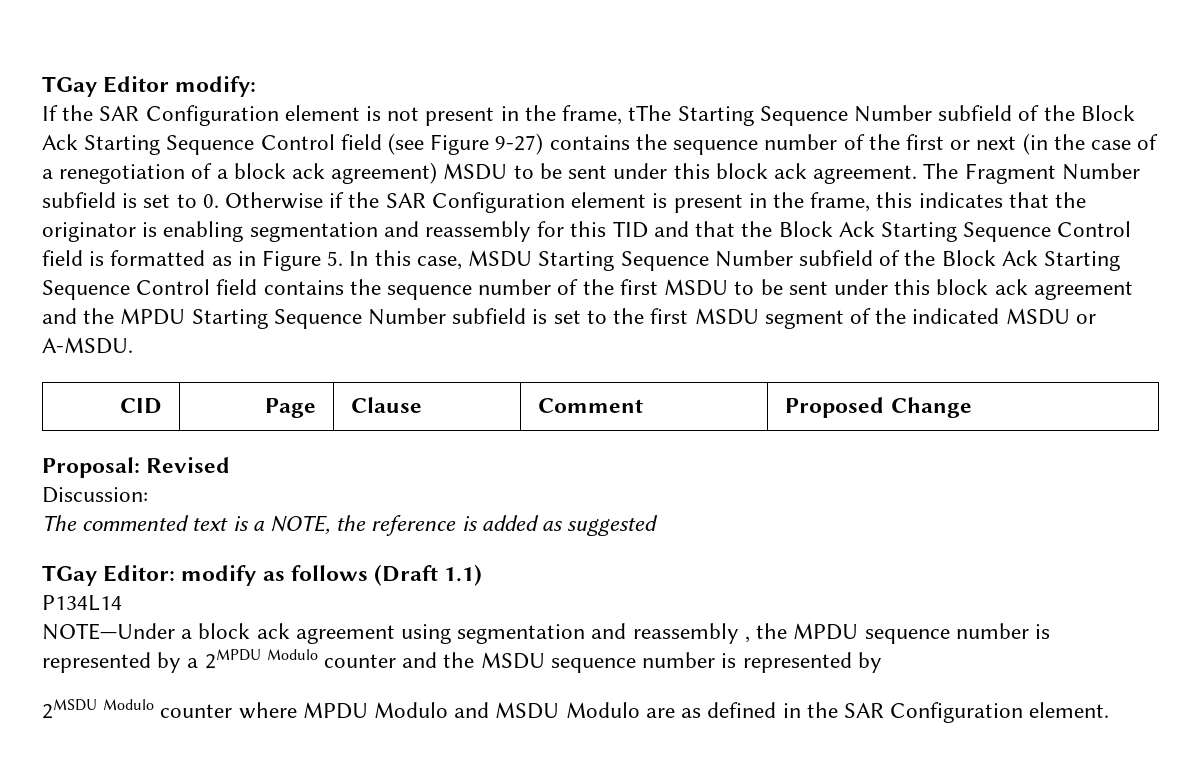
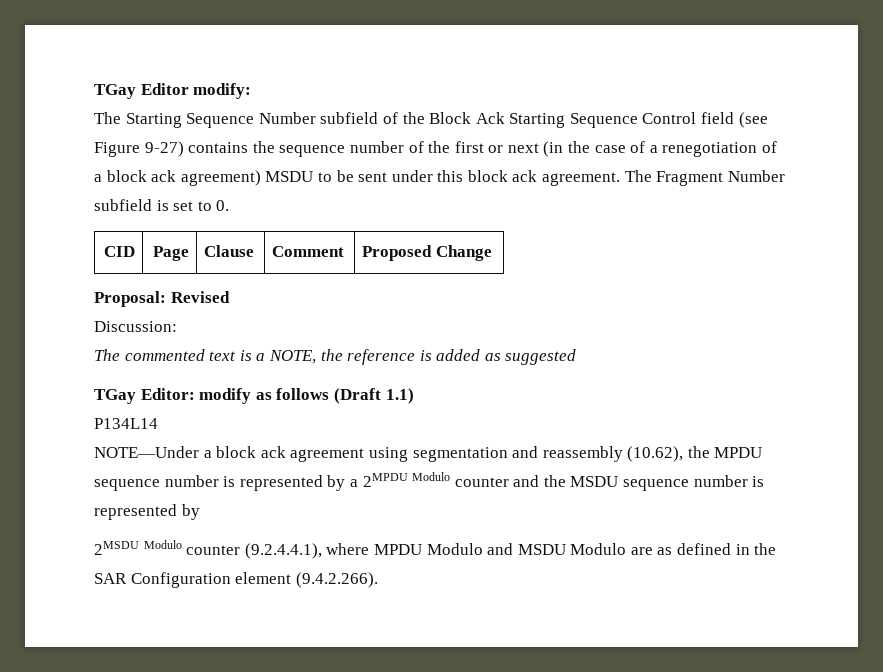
- If the SAR Configuration element is not present in the frame, tThe Starting Sequence Number subfield of the Block Ack Starting Sequence Control field (see Figure 9-27) contains the sequence number of the first or next (in the case of a renegotiation of a block ack agreement) MSDU to be sent under this block ack agreement.
+ The Starting Sequence Number subfield of the Block Ack Starting Sequence Control field (see Figure 9-27) contains the sequence number of the first or next (in the case of a renegotiation of a block ack agreement) MSDU to be sent under this block ack agreement.
- The Fragment Number subfield is set to 0. Otherwise if the SAR Configuration element is present in the frame, this indicates that the originator is enabling segmentation and reassembly for this TID and that the Block Ack Starting Sequence Control field is formatted as in Figure 5. In this case, MSDU Starting Sequence Number subfield of the Block Ack Starting Sequence Control field contains the sequence number of the first MSDU to be sent under this block ack agreement and the MPDU Starting Sequence Number subfield is set to the first MSDU segment of the indicated MSDU or A-MSDU.
+ The Fragment Number subfield is set to 0.
- NOTE—Under a block ack agreement using segmentation and reassembly , the MPDU sequence number is represented by a 2MPDU Modulo counter and the MSDU sequence number is represented by
+ NOTE—Under a block ack agreement using segmentation and reassembly (10.62), the MPDU sequence number is represented by a 2MPDU Modulo counter and the MSDU sequence number is represented by
- 2MSDU Modulo counter where MPDU Modulo and MSDU Modulo are as defined in the SAR Configuration element.
+ 2MSDU Modulo counter (9.2.4.4.1), where MPDU Modulo and MSDU Modulo are as defined in the SAR Configuration element (9.4.2.266).

